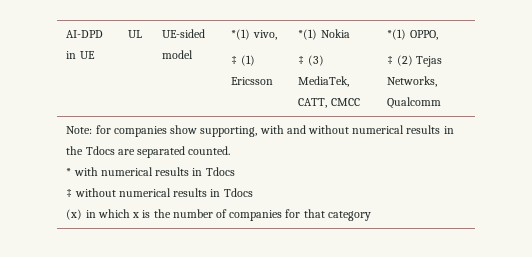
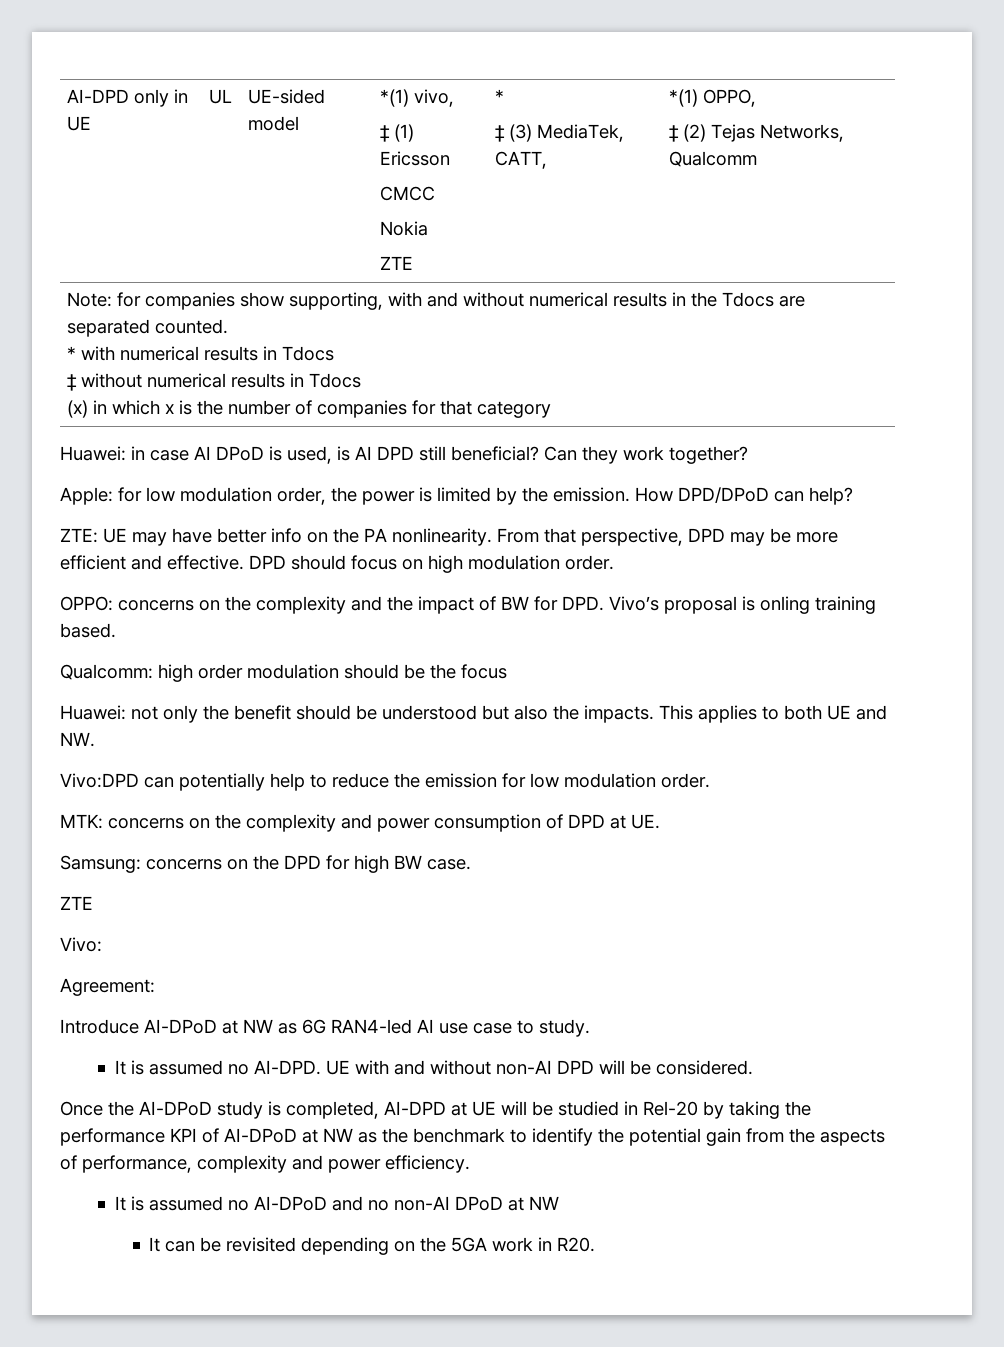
- AI-DPD in UE | UL | UE-sided model | *(1) vivo,
- ‡ (1) Ericsson | *(1) Nokia
- ‡ (3) MediaTek, CATT, CMCC | *(1) OPPO,
+ AI-DPD only in UE | UL | UE-sided model | *(1) vivo,
+ ‡ (1) Ericsson
+ CMCC
+ Nokia
+ ZTE | *
+ ‡ (3) MediaTek, CATT, | *(1) OPPO,
+ Huawei: in case AI DPoD is used, is AI DPD still beneficial? Can they work together?
+ Apple: for low modulation order, the power is limited by the emission. How DPD/DPoD can help?
+ ZTE: UE may have better info on the PA nonlinearity. From that perspective, DPD may be more efficient and effective. DPD should focus on high modulation order.
+ OPPO: concerns on the complexity and the impact of BW for DPD. Vivo’s proposal is onling training based.
+ Qualcomm: high order modulation should be the focus
+ Huawei: not only the benefit should be understood but also the impacts. This applies to both UE and NW.
+ Vivo:DPD can potentially help to reduce the emission for low modulation order.
+ MTK: concerns on the complexity and power consumption of DPD at UE.
+ Samsung: concerns on the DPD for high BW case.
+ ZTE
+ Vivo:
+ Agreement:
+ Introduce AI-DPoD at NW as 6G RAN4-led AI use case to study.
+ It is assumed no AI-DPD. UE with and without non-AI DPD will be considered.
+ Once the AI-DPoD study is completed, AI-DPD at UE will be studied in Rel-20 by taking the performance KPI of AI-DPoD at NW as the benchmark to identify the potential gain from the aspects of performance, complexity and power efficiency.
+ It is assumed no AI-DPoD and no non-AI DPoD at NW
+ It can be revisited depending on the 5GA work in R20.

